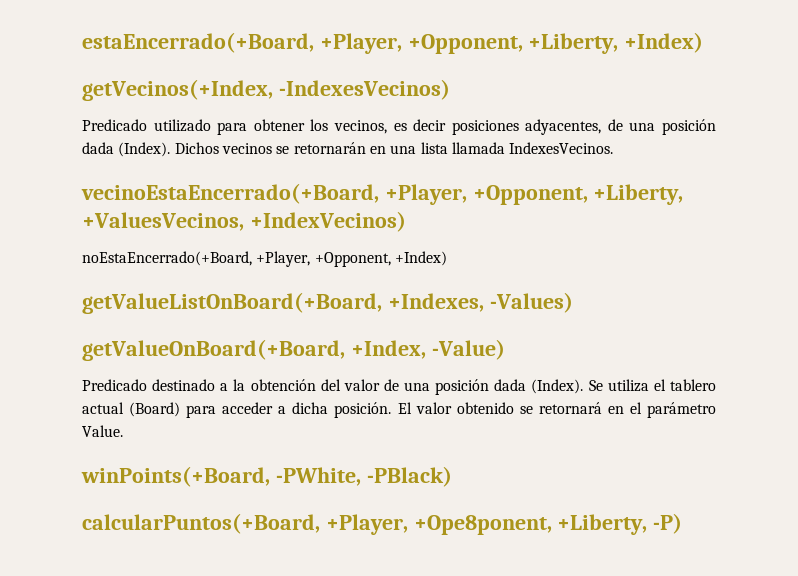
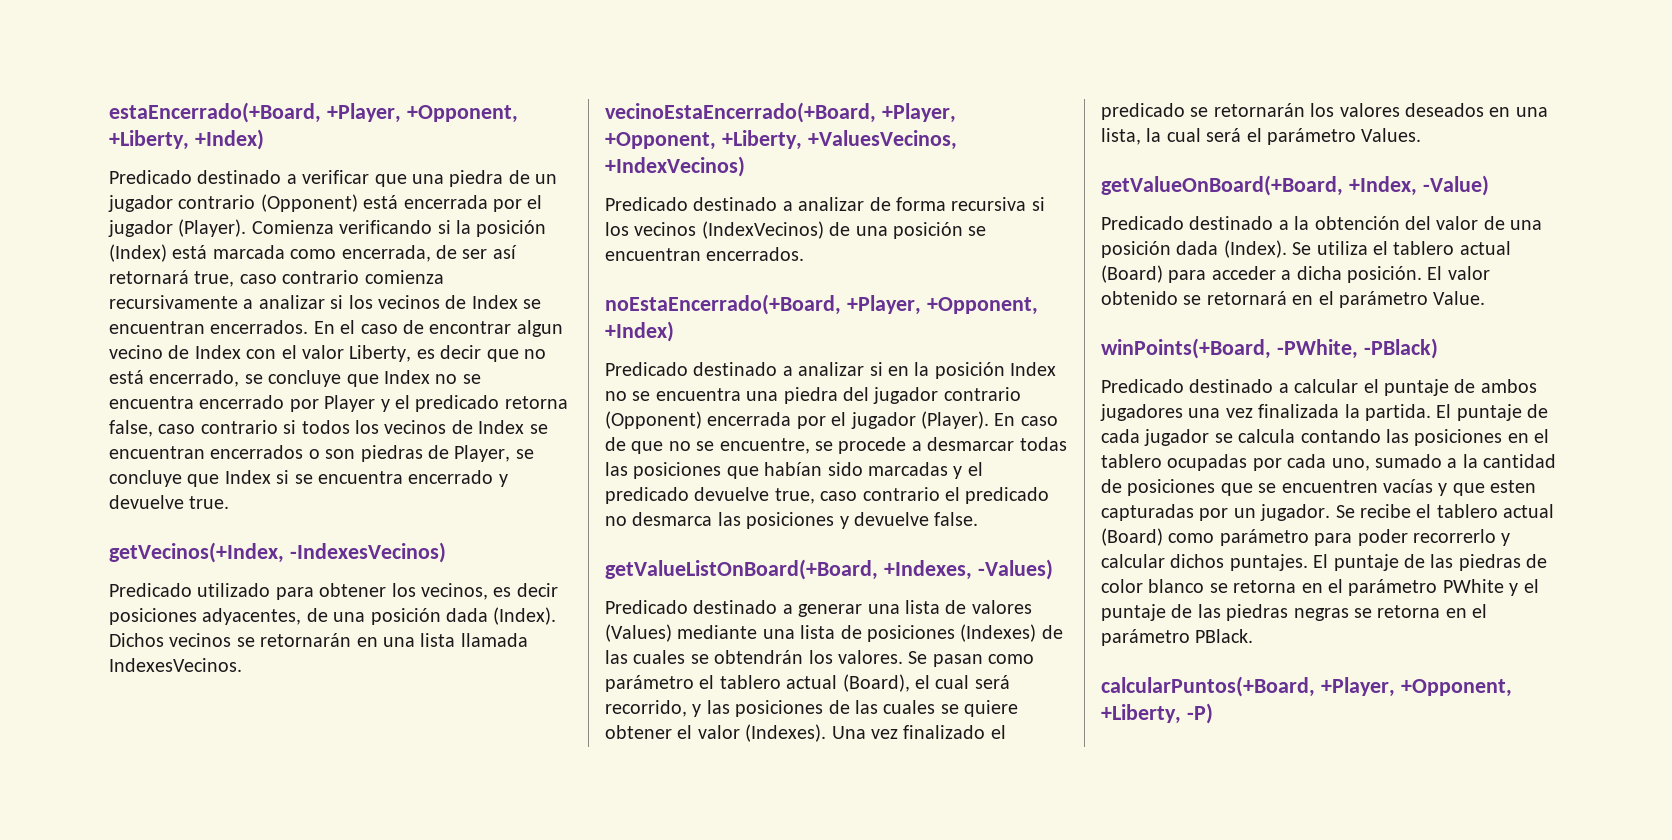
+ Predicado destinado a verificar que una piedra de un jugador contrario (Opponent) está encerrada por el jugador (Player). Comienza verificando si la posición (Index) está marcada como encerrada, de ser así retornará true, caso contrario comienza recursivamente a analizar si los vecinos de Index se encuentran encerrados. En el caso de encontrar algun vecino de Index con el valor Liberty, es decir que no está encerrado, se concluye que Index no se encuentra encerrado por Player y el predicado retorna false, caso contrario si todos los vecinos de Index se encuentran encerrados o son piedras de Player, se concluye que Index si se encuentra encerrado y devuelve true.
+ Predicado destinado a analizar de forma recursiva si los vecinos (IndexVecinos) de una posición se encuentran encerrados.
  noEstaEncerrado(+Board, +Player, +Opponent, +Index)
+ Predicado destinado a analizar si en la posición Index no se encuentra una piedra del jugador contrario (Opponent) encerrada por el jugador (Player). En caso de que no se encuentre, se procede a desmarcar todas las posiciones que habían sido marcadas y el predicado devuelve true, caso contrario el predicado no desmarca las posiciones y devuelve false.
  getValueListOnBoard(+Board, +Indexes, -Values)
+ Predicado destinado a generar una lista de valores (Values) mediante una lista de posiciones (Indexes) de las cuales se obtendrán los valores. Se pasan como parámetro el tablero actual (Board), el cual será recorrido, y las posiciones de las cuales se quiere obtener el valor (Indexes). Una vez finalizado el predicado se retornarán los valores deseados en una lista, la cual será el parámetro Values.
+ Predicado destinado a calcular el puntaje de ambos jugadores una vez finalizada la partida. El puntaje de cada jugador se calcula contando las posiciones en el tablero ocupadas por cada uno, sumado a la cantidad de posiciones que se encuentren vacías y que esten capturadas por un jugador. Se recibe el tablero actual (Board) como parámetro para poder recorrerlo y calcular dichos puntajes. El puntaje de las piedras de color blanco se retorna en el parámetro PWhite y el puntaje de las piedras negras se retorna en el parámetro PBlack.
- calcularPuntos(+Board, +Player, +Ope8ponent, +Liberty, -P)
+ calcularPuntos(+Board, +Player, +Opponent, +Liberty, -P)

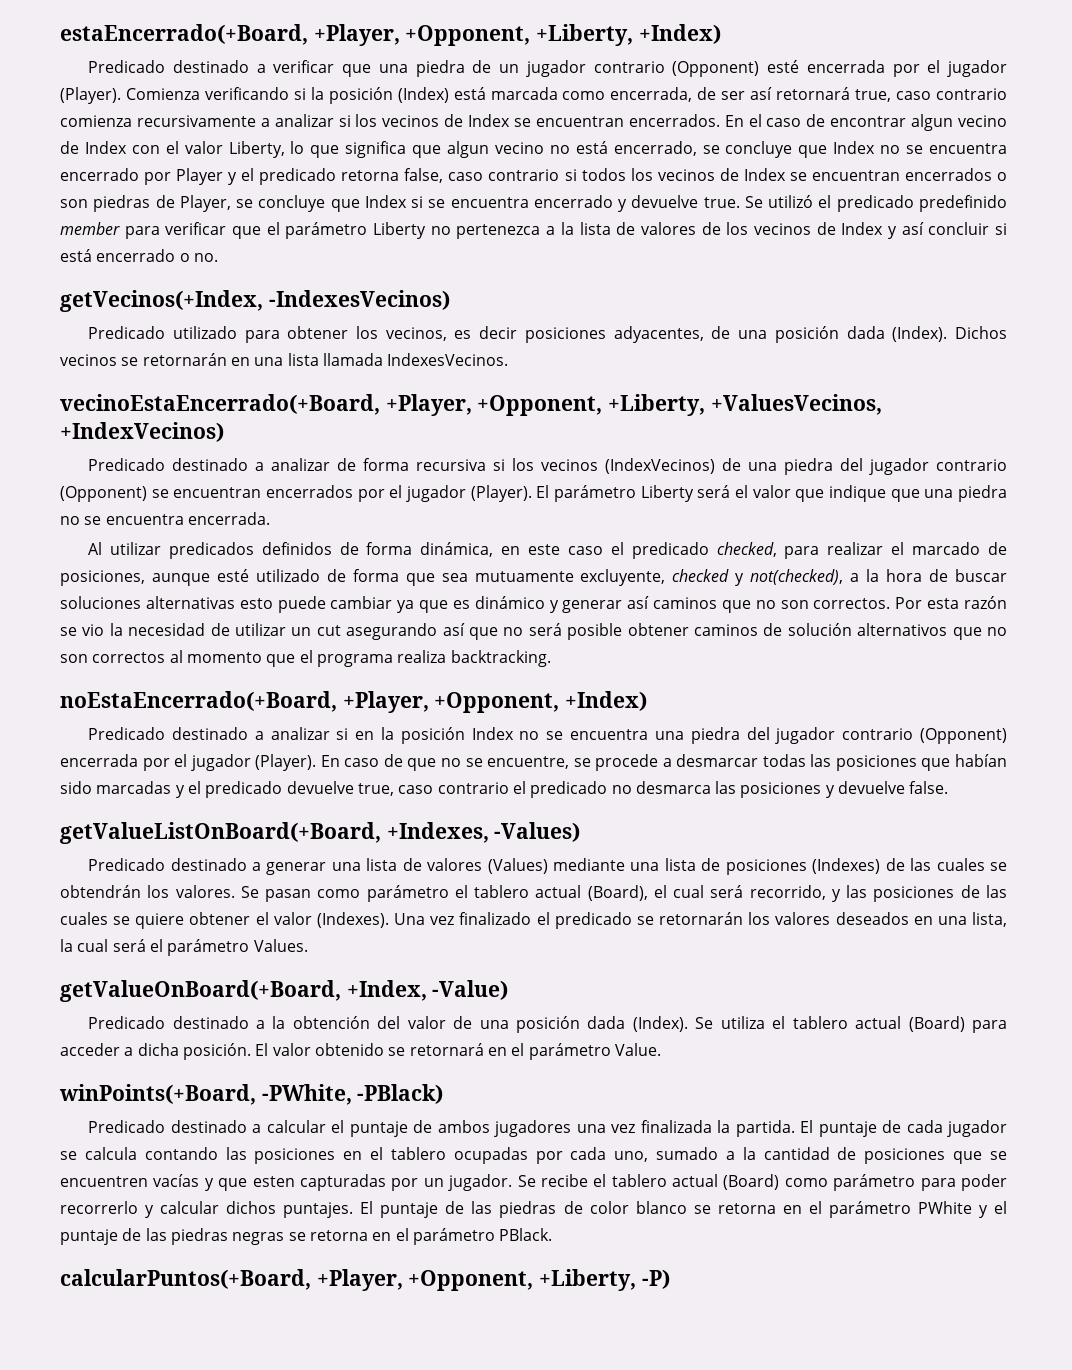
- Predicado destinado a verificar que una piedra de un jugador contrario (Opponent) está encerrada por el jugador (Player).
+ Predicado destinado a verificar que una piedra de un jugador contrario (Opponent) esté encerrada por el jugador (Player).
- En el caso de encontrar algun vecino de Index con el valor Liberty, es decir que no está encerrado, se concluye que Index no se encuentra encerrado por Player y el predicado retorna false, caso contrario si todos los vecinos de Index se encuentran encerrados o son piedras de Player, se concluye que Index si se encuentra encerrado y devuelve true.
+ En el caso de encontrar algun vecino de Index con el valor Liberty, lo que significa que algun vecino no está encerrado, se concluye que Index no se encuentra encerrado por Player y el predicado retorna false, caso contrario si todos los vecinos de Index se encuentran encerrados o son piedras de Player, se concluye que Index si se encuentra encerrado y devuelve true. Se utilizó el predicado predefinido member para verificar que el parámetro Liberty no pertenezca a la lista de valores de los vecinos de Index y así concluir si está encerrado o no.
- Predicado destinado a analizar de forma recursiva si los vecinos (IndexVecinos) de una posición se encuentran encerrados.
+ Predicado destinado a analizar de forma recursiva si los vecinos (IndexVecinos) de una piedra del jugador contrario (Opponent) se encuentran encerrados por el jugador (Player). El parámetro Liberty será el valor que indique que una piedra no se encuentra encerrada.
+ Al utilizar predicados definidos de forma dinámica, en este caso el predicado checked, para realizar el marcado de posiciones, aunque esté utilizado de forma que sea mutuamente excluyente, checked y not(checked), a la hora de buscar soluciones alternativas esto puede cambiar ya que es dinámico y generar así caminos que no son correctos. Por esta razón se vio la necesidad de utilizar un cut asegurando así que no será posible obtener caminos de solución alternativos que no son correctos al momento que el programa realiza backtracking.

